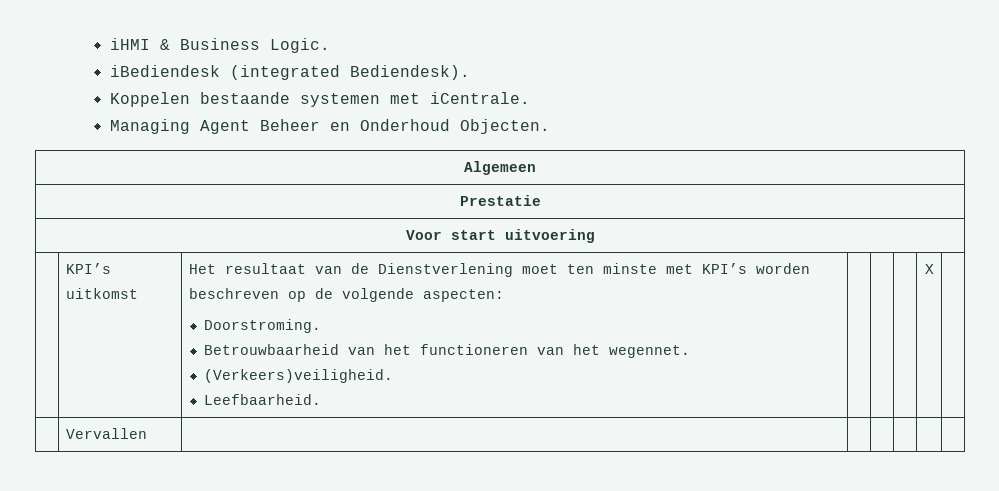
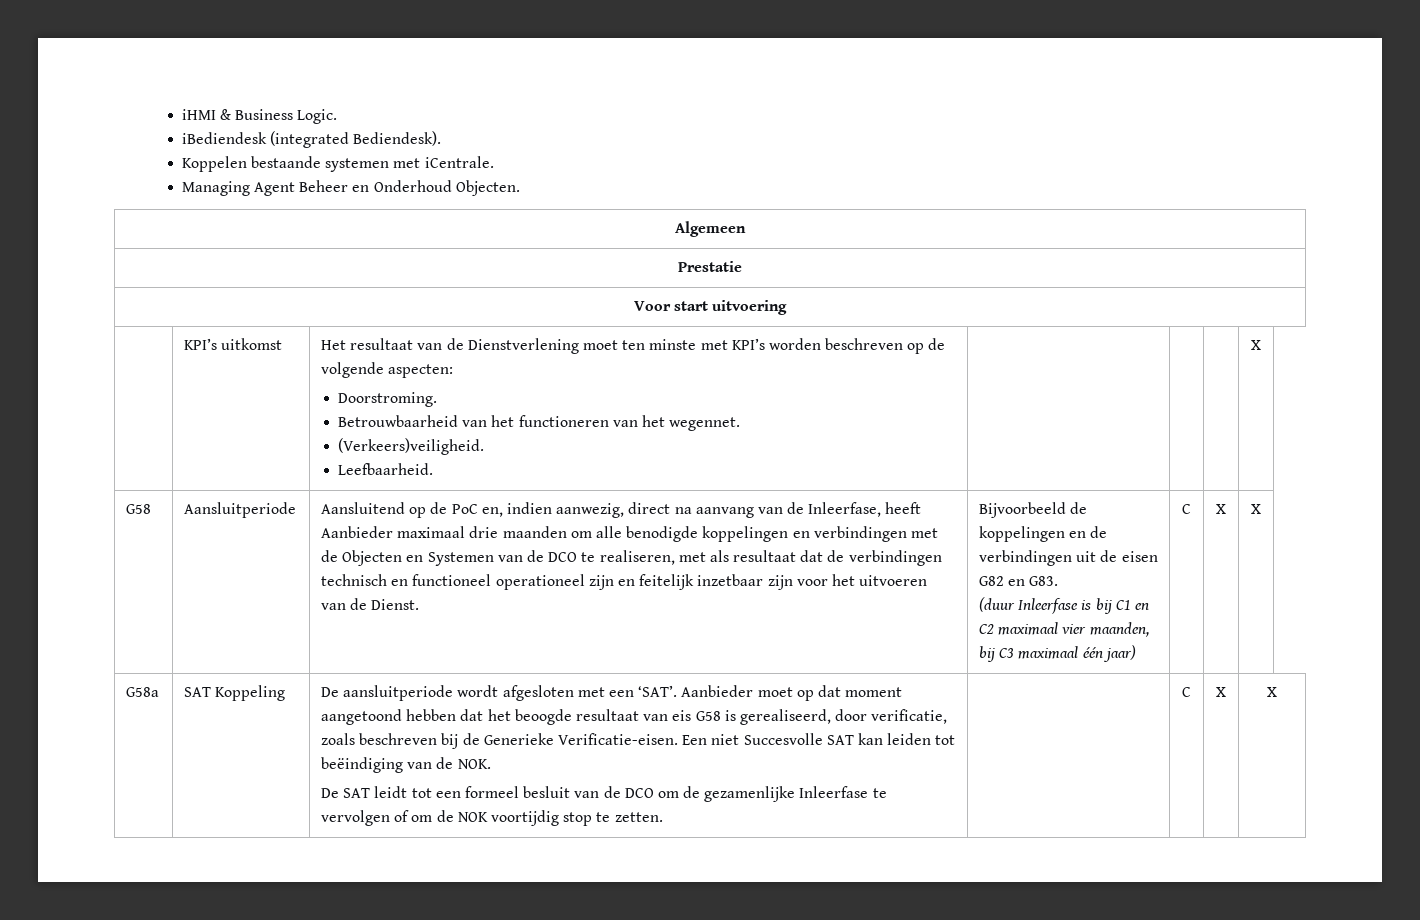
  | KPI’s uitkomst | Het resultaat van de Dienstverlening moet ten minste met KPI’s worden beschreven op de volgende aspecten:
  Doorstroming.
  Betrouwbaarheid van het functioneren van het wegennet.
  (Verkeers)veiligheid.
- Leefbaarheid. | | | | X |
- | Vervallen | | | | | |
+ Leefbaarheid. | | | | X
+ G58 | Aansluitperiode | Aansluitend op de PoC en, indien aanwezig, direct na aanvang van de Inleerfase, heeft Aanbieder maximaal drie maanden om alle benodigde koppelingen en verbindingen met de Objecten en Systemen van de DCO te realiseren, met als resultaat dat de verbindingen technisch en functioneel operationeel zijn en feitelijk inzetbaar zijn voor het uitvoeren van de Dienst. | Bijvoorbeeld de koppelingen en de verbindingen uit de eisen G82 en G83.
+ (duur Inleerfase is bij C1 en C2 maximaal vier maanden, bij C3 maximaal één jaar) | C | X | X
+ G58a | SAT Koppeling | De aansluitperiode wordt afgesloten met een ‘SAT’. Aanbieder moet op dat moment aangetoond hebben dat het beoogde resultaat van eis G58 is gerealiseerd, door verificatie, zoals beschreven bij de Generieke Verificatie-eisen. Een niet Succesvolle SAT kan leiden tot beëindiging van de NOK.
+ De SAT leidt tot een formeel besluit van de DCO om de gezamenlijke Inleerfase te vervolgen of om de NOK voortijdig stop te zetten. | | C | X | X

